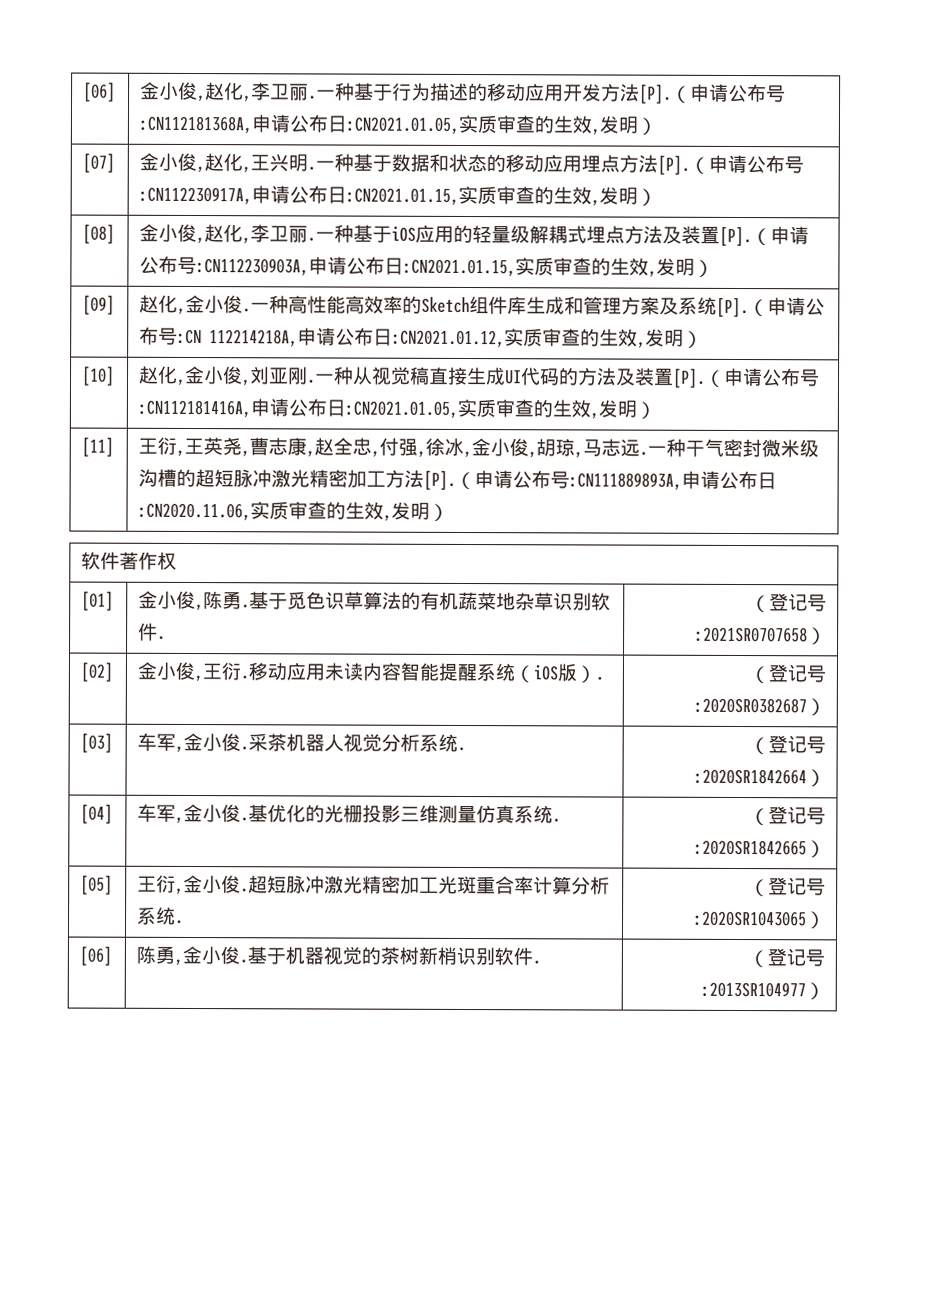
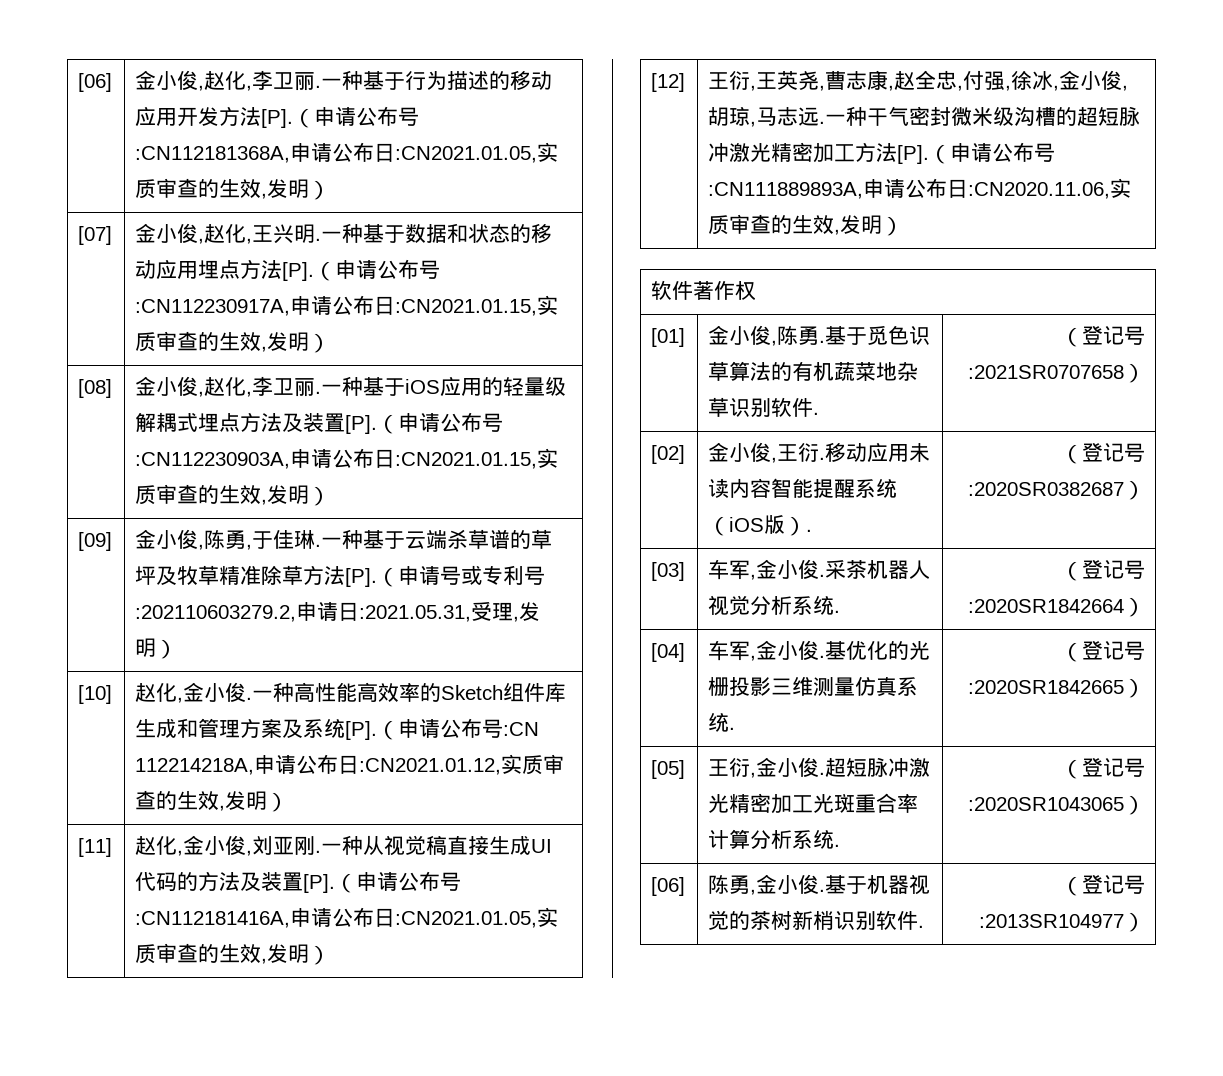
- [09] | 赵化,金小俊.一种高性能高效率的Sketch组件库生成和管理方案及系统[P].（申请公布号:CN 112214218A,申请公布日:CN2021.01.12,实质审查的生效,发明）
+ [09] | 金小俊,陈勇,于佳琳.一种基于云端杀草谱的草坪及牧草精准除草方法[P].（申请号或专利号:202110603279.2,申请日:2021.05.31,受理,发明）
+ [10] | 赵化,金小俊.一种高性能高效率的Sketch组件库生成和管理方案及系统[P].（申请公布号:CN 112214218A,申请公布日:CN2021.01.12,实质审查的生效,发明）
- [10] | 赵化,金小俊,刘亚刚.一种从视觉稿直接生成UI代码的方法及装置[P].（申请公布号:CN112181416A,申请公布日:CN2021.01.05,实质审查的生效,发明）
+ [11] | 赵化,金小俊,刘亚刚.一种从视觉稿直接生成UI代码的方法及装置[P].（申请公布号:CN112181416A,申请公布日:CN2021.01.05,实质审查的生效,发明）
- [11]
+ [12]

